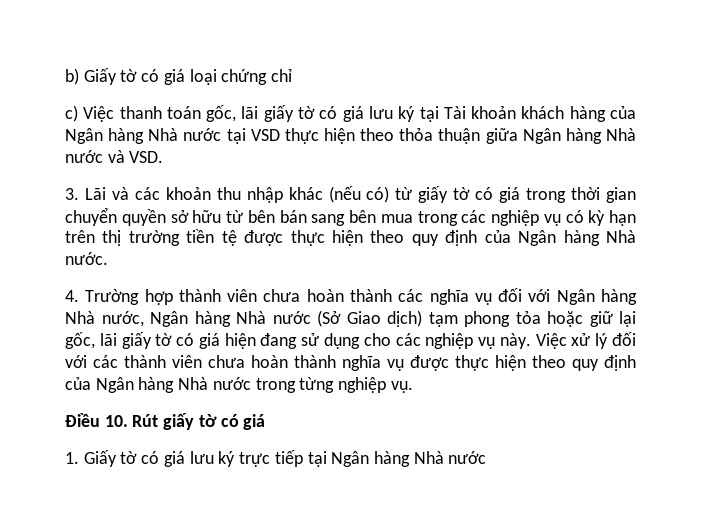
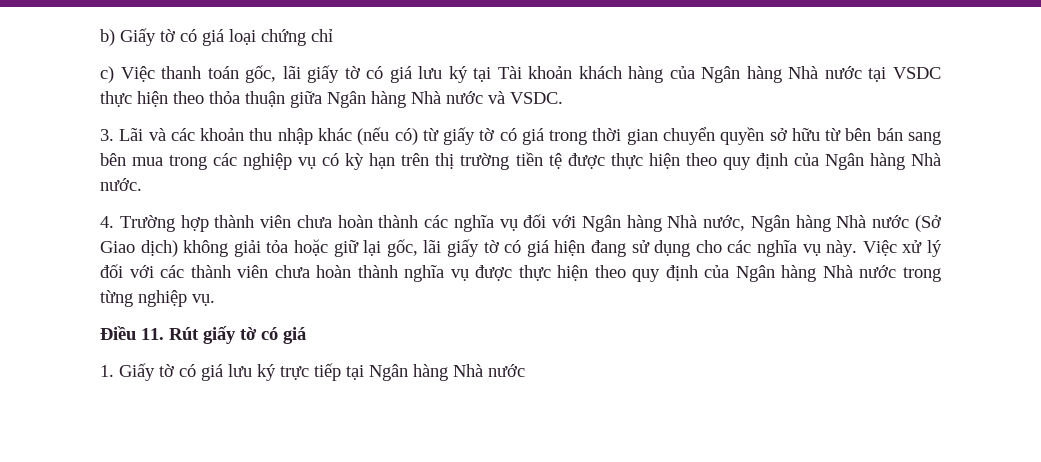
- c) Việc thanh toán gốc, lãi giấy tờ có giá lưu ký tại Tài khoản khách hàng của Ngân hàng Nhà nước tại VSD thực hiện theo thỏa thuận giữa Ngân hàng Nhà nước và VSD.
+ c) Việc thanh toán gốc, lãi giấy tờ có giá lưu ký tại Tài khoản khách hàng của Ngân hàng Nhà nước tại VSDC thực hiện theo thỏa thuận giữa Ngân hàng Nhà nước và VSDC.
- 4. Trường hợp thành viên chưa hoàn thành các nghĩa vụ đối với Ngân hàng Nhà nước, Ngân hàng Nhà nước (Sở Giao dịch) tạm phong tỏa hoặc giữ lại gốc, lãi giấy tờ có giá hiện đang sử dụng cho các nghiệp vụ này.
+ 4. Trường hợp thành viên chưa hoàn thành các nghĩa vụ đối với Ngân hàng Nhà nước, Ngân hàng Nhà nước (Sở Giao dịch) không giải tỏa hoặc giữ lại gốc, lãi giấy tờ có giá hiện đang sử dụng cho các nghĩa vụ này.
- Điều 10. Rút giấy tờ có giá
+ Điều 11. Rút giấy tờ có giá

